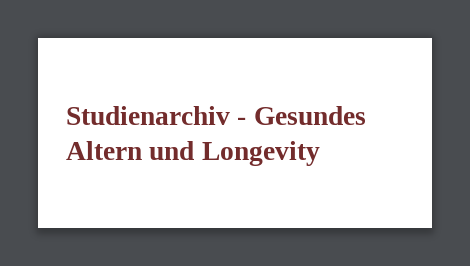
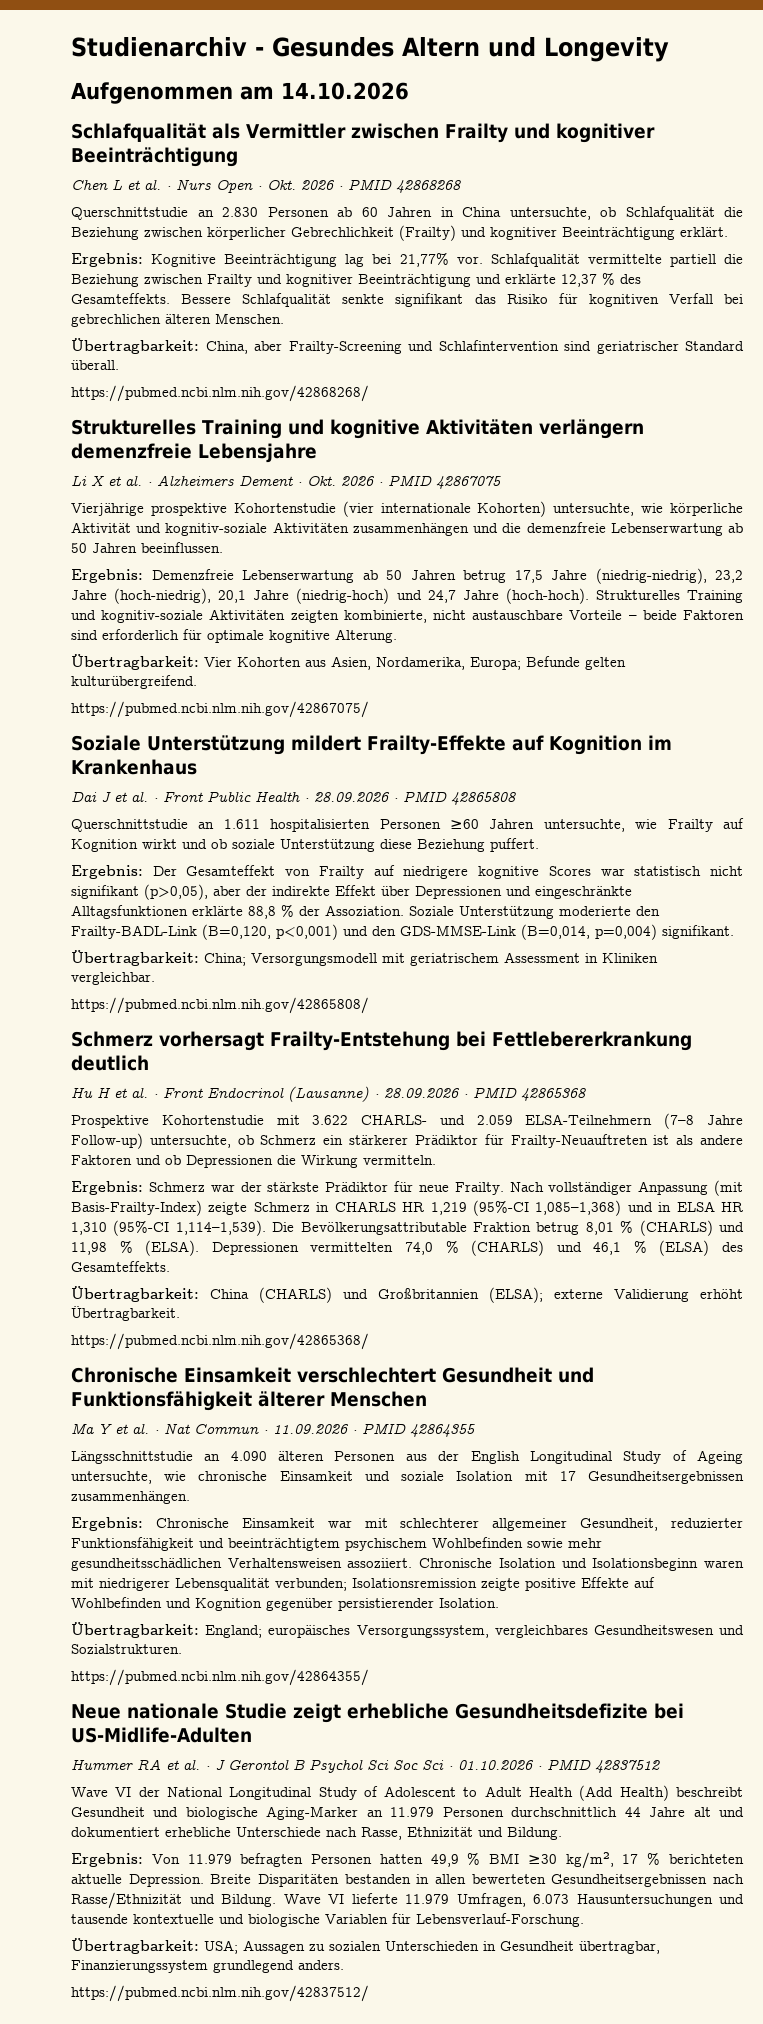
+ Aufgenommen am 14.10.2026
+ Schlafqualität als Vermittler zwischen Frailty und kognitiver Beeinträchtigung
+ Chen L et al. · Nurs Open · Okt. 2026 · PMID 42868268
+ Querschnittstudie an 2.830 Personen ab 60 Jahren in China untersuchte, ob Schlafqualität die Beziehung zwischen körperlicher Gebrechlichkeit (Frailty) und kognitiver Beeinträchtigung erklärt.
+ Ergebnis: Kognitive Beeinträchtigung lag bei 21,77% vor. Schlafqualität vermittelte partiell die Beziehung zwischen Frailty und kognitiver Beeinträchtigung und erklärte 12,37 % des Gesamteffekts. Bessere Schlafqualität senkte signifikant das Risiko für kognitiven Verfall bei gebrechlichen älteren Menschen.
+ Übertragbarkeit: China, aber Frailty-Screening und Schlafintervention sind geriatrischer Standard überall.
+ https://pubmed.ncbi.nlm.nih.gov/42868268/
+ Strukturelles Training und kognitive Aktivitäten verlängern demenzfreie Lebensjahre
+ Li X et al. · Alzheimers Dement · Okt. 2026 · PMID 42867075
+ Vierjährige prospektive Kohortenstudie (vier internationale Kohorten) untersuchte, wie körperliche Aktivität und kognitiv-soziale Aktivitäten zusammenhängen und die demenzfreie Lebenserwartung ab 50 Jahren beeinflussen.
+ Ergebnis: Demenzfreie Lebenserwartung ab 50 Jahren betrug 17,5 Jahre (niedrig-niedrig), 23,2 Jahre (hoch-niedrig), 20,1 Jahre (niedrig-hoch) und 24,7 Jahre (hoch-hoch). Strukturelles Training und kognitiv-soziale Aktivitäten zeigten kombinierte, nicht austauschbare Vorteile – beide Faktoren sind erforderlich für optimale kognitive Alterung.
+ Übertragbarkeit: Vier Kohorten aus Asien, Nordamerika, Europa; Befunde gelten kulturübergreifend.
+ https://pubmed.ncbi.nlm.nih.gov/42867075/
+ Soziale Unterstützung mildert Frailty-Effekte auf Kognition im Krankenhaus
+ Dai J et al. · Front Public Health · 28.09.2026 · PMID 42865808
+ Querschnittstudie an 1.611 hospitalisierten Personen ≥60 Jahren untersuchte, wie Frailty auf Kognition wirkt und ob soziale Unterstützung diese Beziehung puffert.
+ Ergebnis: Der Gesamteffekt von Frailty auf niedrigere kognitive Scores war statistisch nicht signifikant (p>0,05), aber der indirekte Effekt über Depressionen und eingeschränkte Alltagsfunktionen erklärte 88,8 % der Assoziation. Soziale Unterstützung moderierte den Frailty-BADL-Link (B=0,120, p<0,001) und den GDS-MMSE-Link (B=0,014, p=0,004) signifikant.
+ Übertragbarkeit: China; Versorgungsmodell mit geriatrischem Assessment in Kliniken vergleichbar.
+ https://pubmed.ncbi.nlm.nih.gov/42865808/
+ Schmerz vorhersagt Frailty-Entstehung bei Fettlebererkrankung deutlich
+ Hu H et al. · Front Endocrinol (Lausanne) · 28.09.2026 · PMID 42865368
+ Prospektive Kohortenstudie mit 3.622 CHARLS- und 2.059 ELSA-Teilnehmern (7–8 Jahre Follow-up) untersuchte, ob Schmerz ein stärkerer Prädiktor für Frailty-Neuauftreten ist als andere Faktoren und ob Depressionen die Wirkung vermitteln.
+ Ergebnis: Schmerz war der stärkste Prädiktor für neue Frailty. Nach vollständiger Anpassung (mit Basis-Frailty-Index) zeigte Schmerz in CHARLS HR 1,219 (95%-CI 1,085–1,368) und in ELSA HR 1,310 (95%-CI 1,114–1,539). Die Bevölkerungsattributable Fraktion betrug 8,01 % (CHARLS) und 11,98 % (ELSA). Depressionen vermittelten 74,0 % (CHARLS) und 46,1 % (ELSA) des Gesamteffekts.
+ Übertragbarkeit: China (CHARLS) und Großbritannien (ELSA); externe Validierung erhöht Übertragbarkeit.
+ https://pubmed.ncbi.nlm.nih.gov/42865368/
+ Chronische Einsamkeit verschlechtert Gesundheit und Funktionsfähigkeit älterer Menschen
+ Ma Y et al. · Nat Commun · 11.09.2026 · PMID 42864355
+ Längsschnittstudie an 4.090 älteren Personen aus der English Longitudinal Study of Ageing untersuchte, wie chronische Einsamkeit und soziale Isolation mit 17 Gesundheitsergebnissen zusammenhängen.
+ Ergebnis: Chronische Einsamkeit war mit schlechterer allgemeiner Gesundheit, reduzierter Funktionsfähigkeit und beeinträchtigtem psychischem Wohlbefinden sowie mehr gesundheitsschädlichen Verhaltensweisen assoziiert. Chronische Isolation und Isolationsbeginn waren mit niedrigerer Lebensqualität verbunden; Isolationsremission zeigte positive Effekte auf Wohlbefinden und Kognition gegenüber persistierender Isolation.
+ Übertragbarkeit: England; europäisches Versorgungssystem, vergleichbares Gesundheitswesen und Sozialstrukturen.
+ https://pubmed.ncbi.nlm.nih.gov/42864355/
+ Neue nationale Studie zeigt erhebliche Gesundheitsdefizite bei US-Midlife-Adulten
+ Hummer RA et al. · J Gerontol B Psychol Sci Soc Sci · 01.10.2026 · PMID 42837512
+ Wave VI der National Longitudinal Study of Adolescent to Adult Health (Add Health) beschreibt Gesundheit und biologische Aging-Marker an 11.979 Personen durchschnittlich 44 Jahre alt und dokumentiert erhebliche Unterschiede nach Rasse, Ethnizität und Bildung.
+ Ergebnis: Von 11.979 befragten Personen hatten 49,9 % BMI ≥30 kg/m², 17 % berichteten aktuelle Depression. Breite Disparitäten bestanden in allen bewerteten Gesundheitsergebnissen nach Rasse/Ethnizität und Bildung. Wave VI lieferte 11.979 Umfragen, 6.073 Hausuntersuchungen und tausende kontextuelle und biologische Variablen für Lebensverlauf-Forschung.
+ Übertragbarkeit: USA; Aussagen zu sozialen Unterschieden in Gesundheit übertragbar, Finanzierungssystem grundlegend anders.
+ https://pubmed.ncbi.nlm.nih.gov/42837512/

